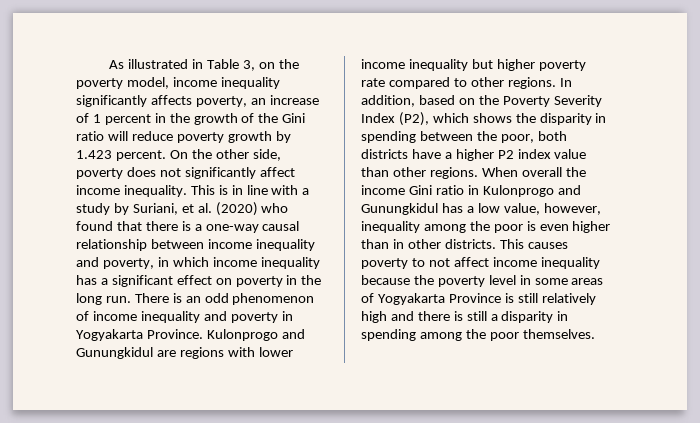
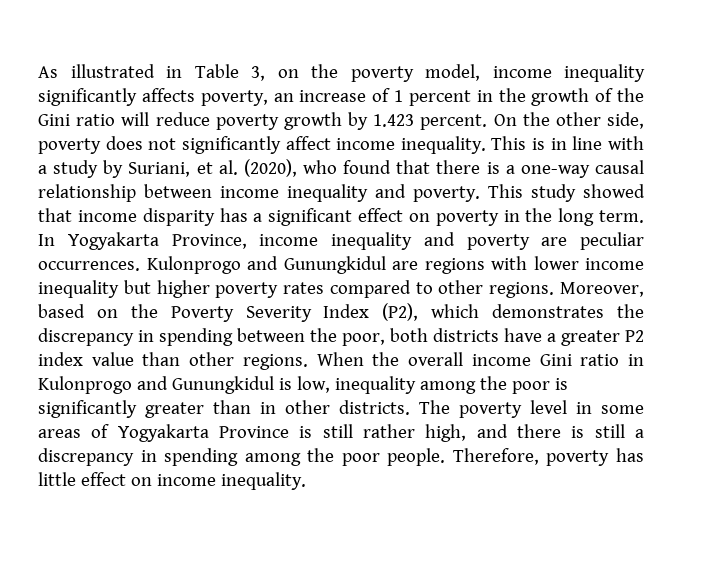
- This is in line with a study by Suriani, et al. (2020) who found that there is a one-way causal relationship between income inequality and poverty, in which income inequality has a significant effect on poverty in the long run. There is an odd phenomenon of income inequality and poverty in Yogyakarta Province.
+ This is in line with a study by Suriani, et al. (2020), who found that there is a one-way causal relationship between income inequality and poverty. This study showed that income disparity has a significant effect on poverty in the long term. In Yogyakarta Province, income inequality and poverty are peculiar occurrences.
- Kulonprogo and Gunungkidul are regions with lower income inequality but higher poverty rate compared to other regions.
+ Kulonprogo and Gunungkidul are regions with lower income inequality but higher poverty rates compared to other regions.
- In addition, based on the Poverty Severity Index (P2), which shows the disparity in spending between the poor, both districts have a higher P2 index value than other regions.
+ Moreover, based on the Poverty Severity Index (P2), which demonstrates the discrepancy in spending between the poor, both districts have a greater P2 index value than other regions.
- When overall the income Gini ratio in Kulonprogo and Gunungkidul has a low value, however, inequality among the poor is even higher than in other districts.
+ When the overall income Gini ratio in Kulonprogo and Gunungkidul is low, inequality among the poor is significantly greater than in other districts.
- This causes poverty to not affect income inequality because the poverty level in some areas of Yogyakarta Province is still relatively high and there is still a disparity in spending among the poor themselves.
+ The poverty level in some areas of Yogyakarta Province is still rather high, and there is still a discrepancy in spending among the poor people. Therefore, poverty has little effect on income inequality.

